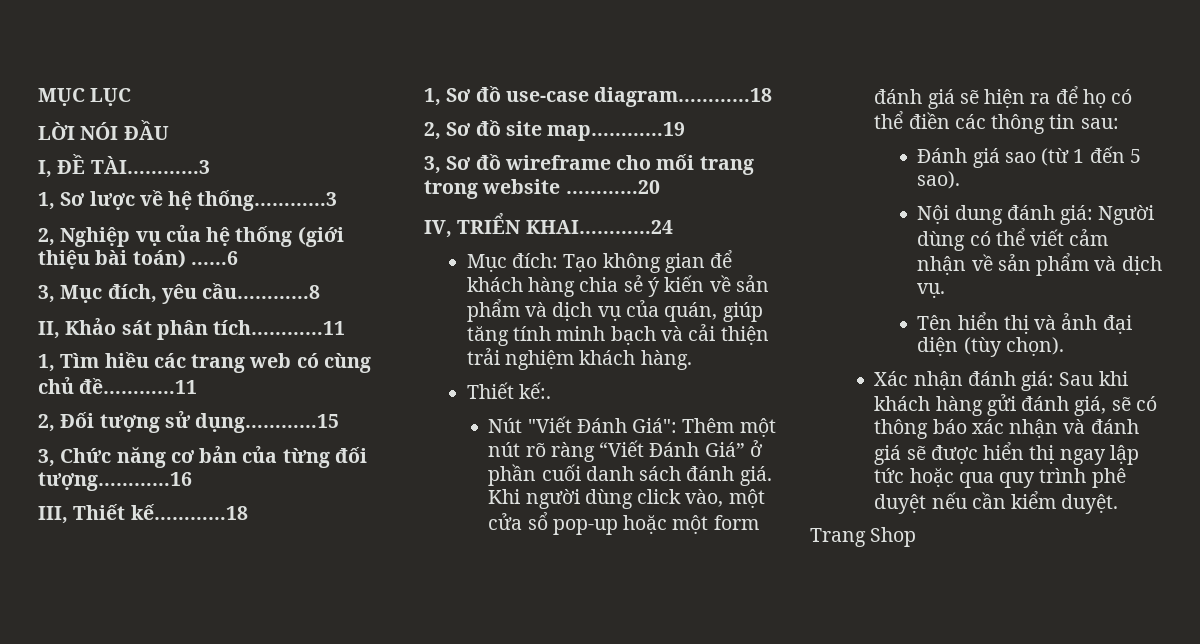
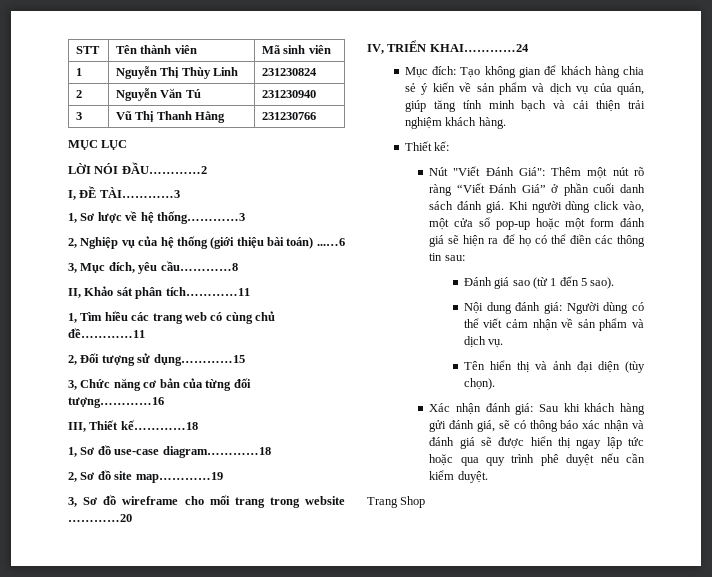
+ STT | Tên thành viên | Mã sinh viên
+ 1 | Nguyễn Thị Thùy Linh | 231230824
+ 2 | Nguyễn Văn Tú | 231230940
+ 3 | Vũ Thị Thanh Hằng | 231230766
- LỜI NÓI ĐẦU
+ LỜI NÓI ĐẦU…………2
- Thiết kế:.
+ Thiết kế:

